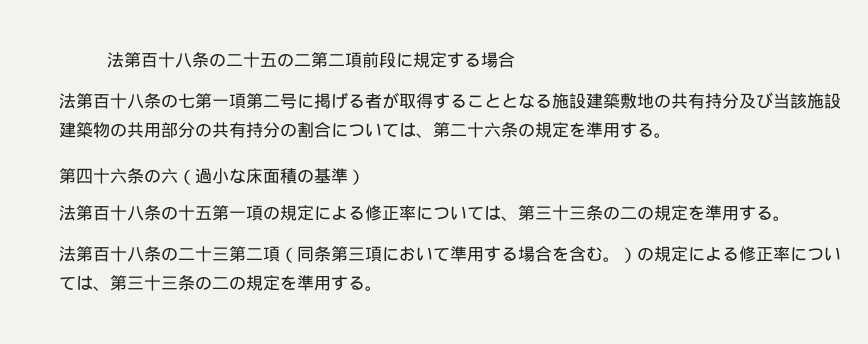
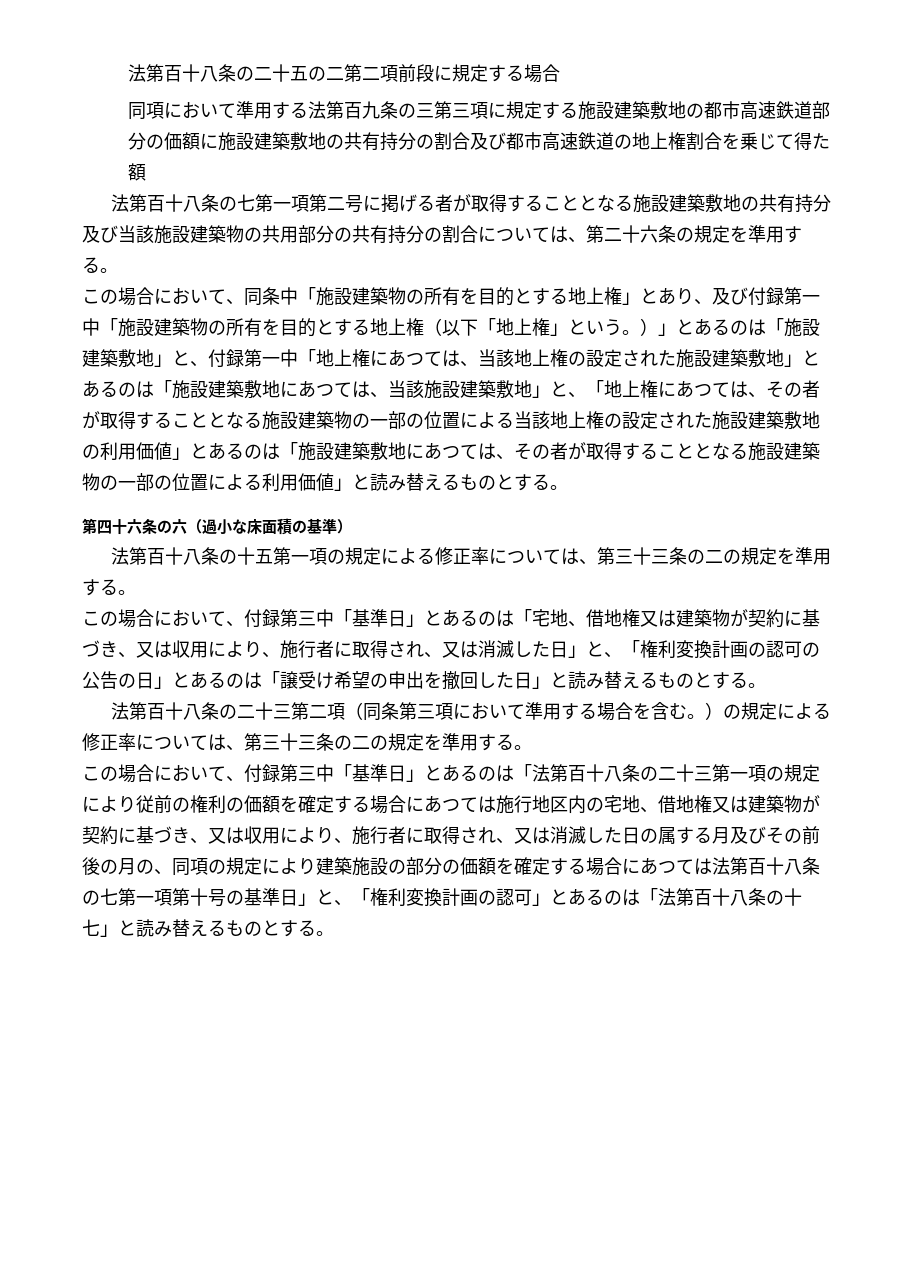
+ 同項において準用する法第百九条の三第三項に規定する施設建築敷地の都市高速鉄道部分の価額に施設建築敷地の共有持分の割合及び都市高速鉄道の地上権割合を乗じて得た額
+ この場合において、同条中「施設建築物の所有を目的とする地上権」とあり、及び付録第一中「施設建築物の所有を目的とする地上権（以下「地上権」という。）」とあるのは「施設建築敷地」と、付録第一中「地上権にあつては、当該地上権の設定された施設建築敷地」とあるのは「施設建築敷地にあつては、当該施設建築敷地」と、「地上権にあつては、その者が取得することとなる施設建築物の一部の位置による当該地上権の設定された施設建築敷地の利用価値」とあるのは「施設建築敷地にあつては、その者が取得することとなる施設建築物の一部の位置による利用価値」と読み替えるものとする。
+ この場合において、付録第三中「基準日」とあるのは「宅地、借地権又は建築物が契約に基づき、又は収用により、施行者に取得され、又は消滅した日」と、「権利変換計画の認可の公告の日」とあるのは「譲受け希望の申出を撤回した日」と読み替えるものとする。
+ この場合において、付録第三中「基準日」とあるのは「法第百十八条の二十三第一項の規定により従前の権利の価額を確定する場合にあつては施行地区内の宅地、借地権又は建築物が契約に基づき、又は収用により、施行者に取得され、又は消滅した日の属する月及びその前後の月の、同項の規定により建築施設の部分の価額を確定する場合にあつては法第百十八条の七第一項第十号の基準日」と、「権利変換計画の認可」とあるのは「法第百十八条の十七」と読み替えるものとする。

